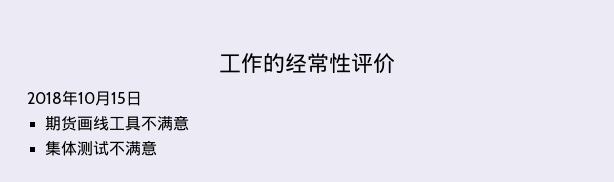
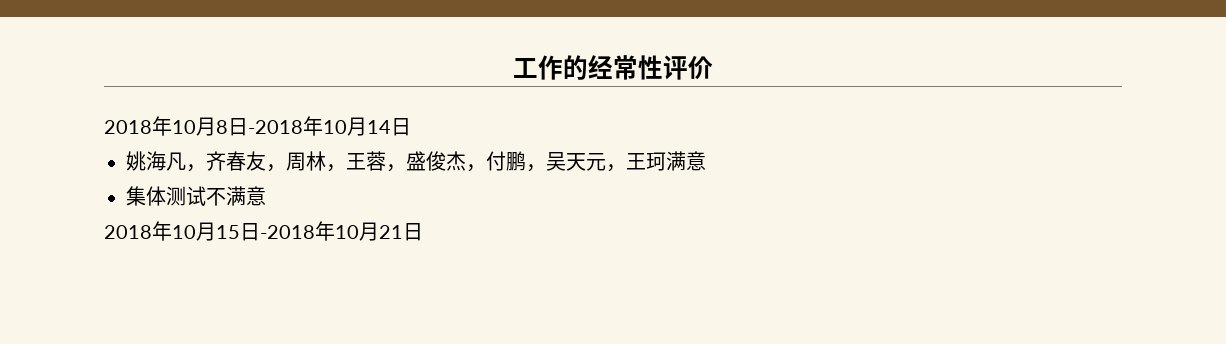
- 2018年10月15日
- 期货画线工具不满意
+ 2018年10月8日-2018年10月14日
+ 姚海凡，齐春友，周林，王蓉，盛俊杰，付鹏，吴天元，王珂满意
+ 2018年10月15日-2018年10月21日

